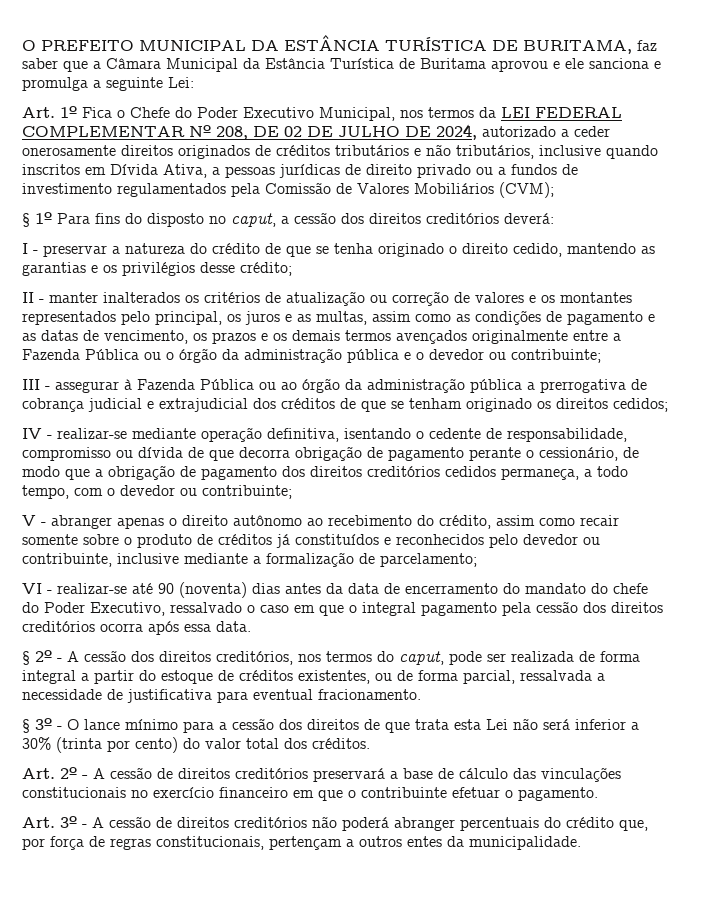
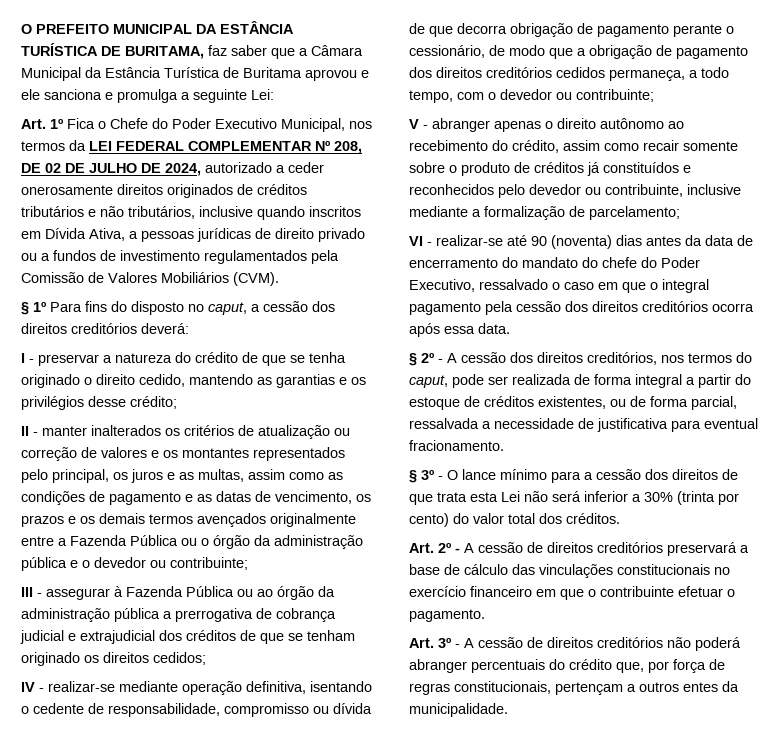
- Art. 1º Fica o Chefe do Poder Executivo Municipal, nos termos da LEI FEDERAL COMPLEMENTAR Nº 208, DE 02 DE JULHO DE 2024, autorizado a ceder onerosamente direitos originados de créditos tributários e não tributários, inclusive quando inscritos em Dívida Ativa, a pessoas jurídicas de direito privado ou a fundos de investimento regulamentados pela Comissão de Valores Mobiliários (CVM);
+ Art. 1º Fica o Chefe do Poder Executivo Municipal, nos termos da LEI FEDERAL COMPLEMENTAR Nº 208, DE 02 DE JULHO DE 2024, autorizado a ceder onerosamente direitos originados de créditos tributários e não tributários, inclusive quando inscritos em Dívida Ativa, a pessoas jurídicas de direito privado ou a fundos de investimento regulamentados pela Comissão de Valores Mobiliários (CVM).

